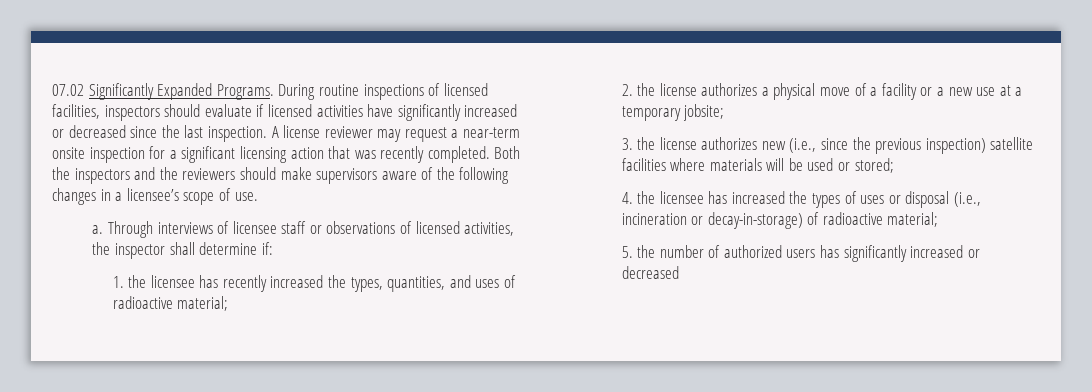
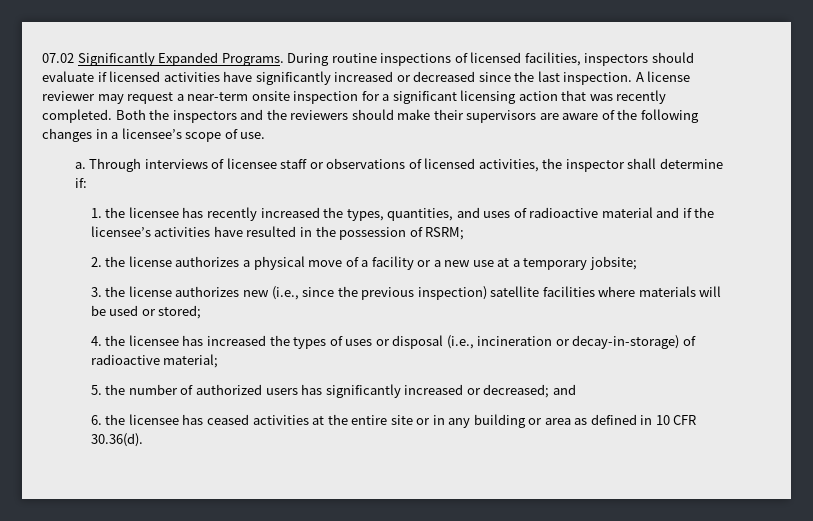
- Both the inspectors and the reviewers should make supervisors aware of the following changes in a licensee’s scope of use.
+ Both the inspectors and the reviewers should make their supervisors are aware of the following changes in a licensee’s scope of use.
- 1. the licensee has recently increased the types, quantities, and uses of radioactive material;
+ 1. the licensee has recently increased the types, quantities, and uses of radioactive material and if the licensee’s activities have resulted in the possession of RSRM;
- 5. the number of authorized users has significantly increased or decreased
+ 5. the number of authorized users has significantly increased or decreased; and
+ 6. the licensee has ceased activities at the entire site or in any building or area as defined in 10 CFR 30.36(d).

